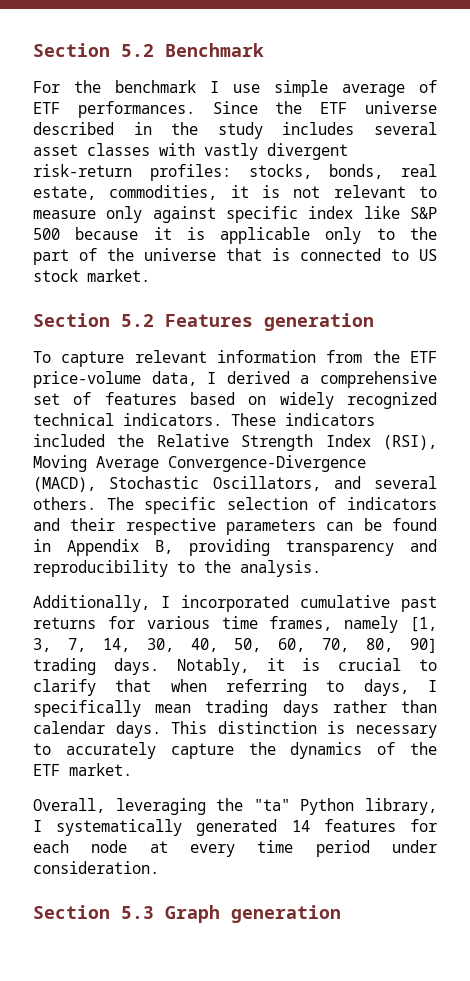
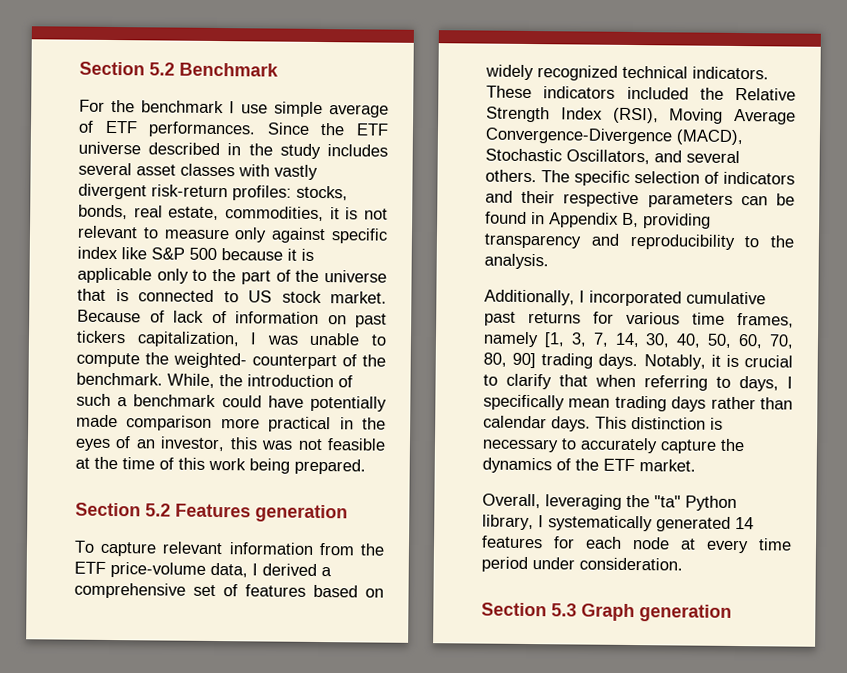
+ Because of lack of information on past tickers capitalization, I was unable to compute the weighted- counterpart of the benchmark. While, the introduction of such a benchmark could have potentially made comparison more practical in the eyes of an investor, this was not feasible at the time of this work being prepared.

